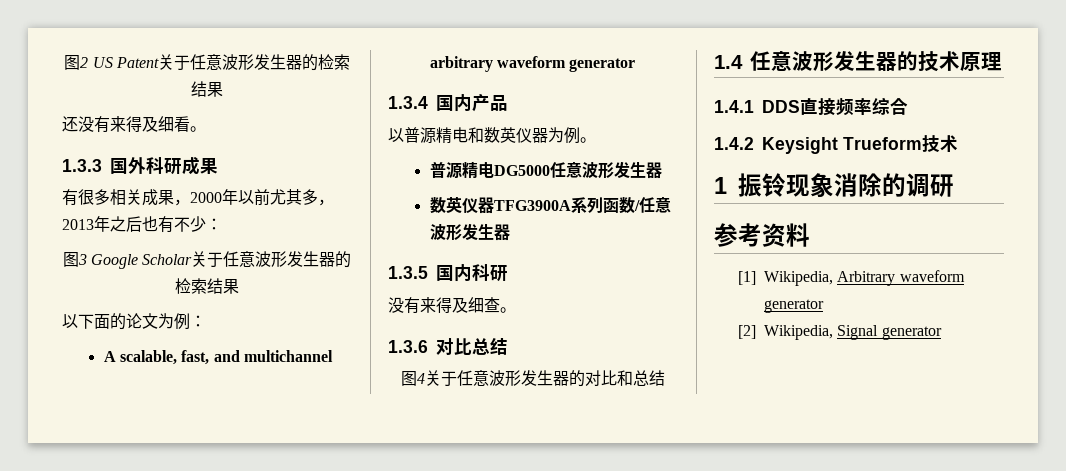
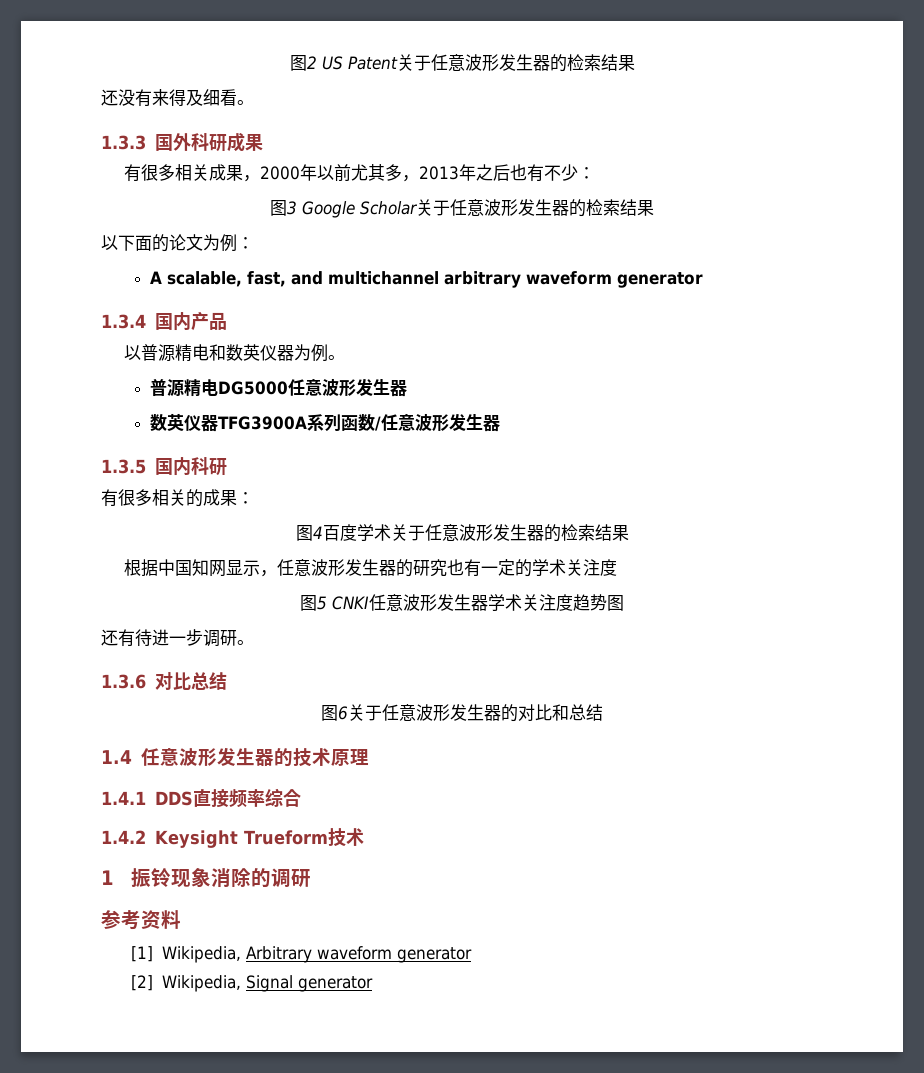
- 没有来得及细查。
+ 有很多相关的成果：
+ 图4百度学术关于任意波形发生器的检索结果
+ 根据中国知网显示，任意波形发生器的研究也有一定的学术关注度
+ 图5 CNKI任意波形发生器学术关注度趋势图
+ 还有待进一步调研。
- 图4关于任意波形发生器的对比和总结
+ 图6关于任意波形发生器的对比和总结

